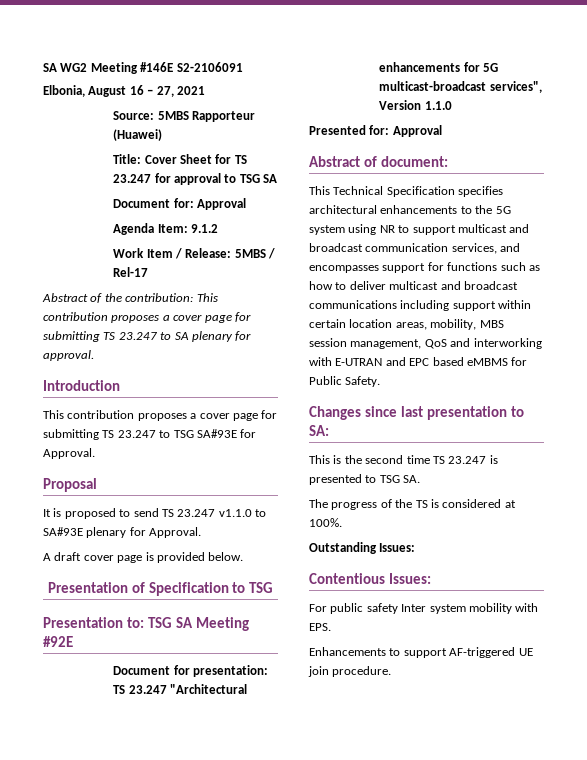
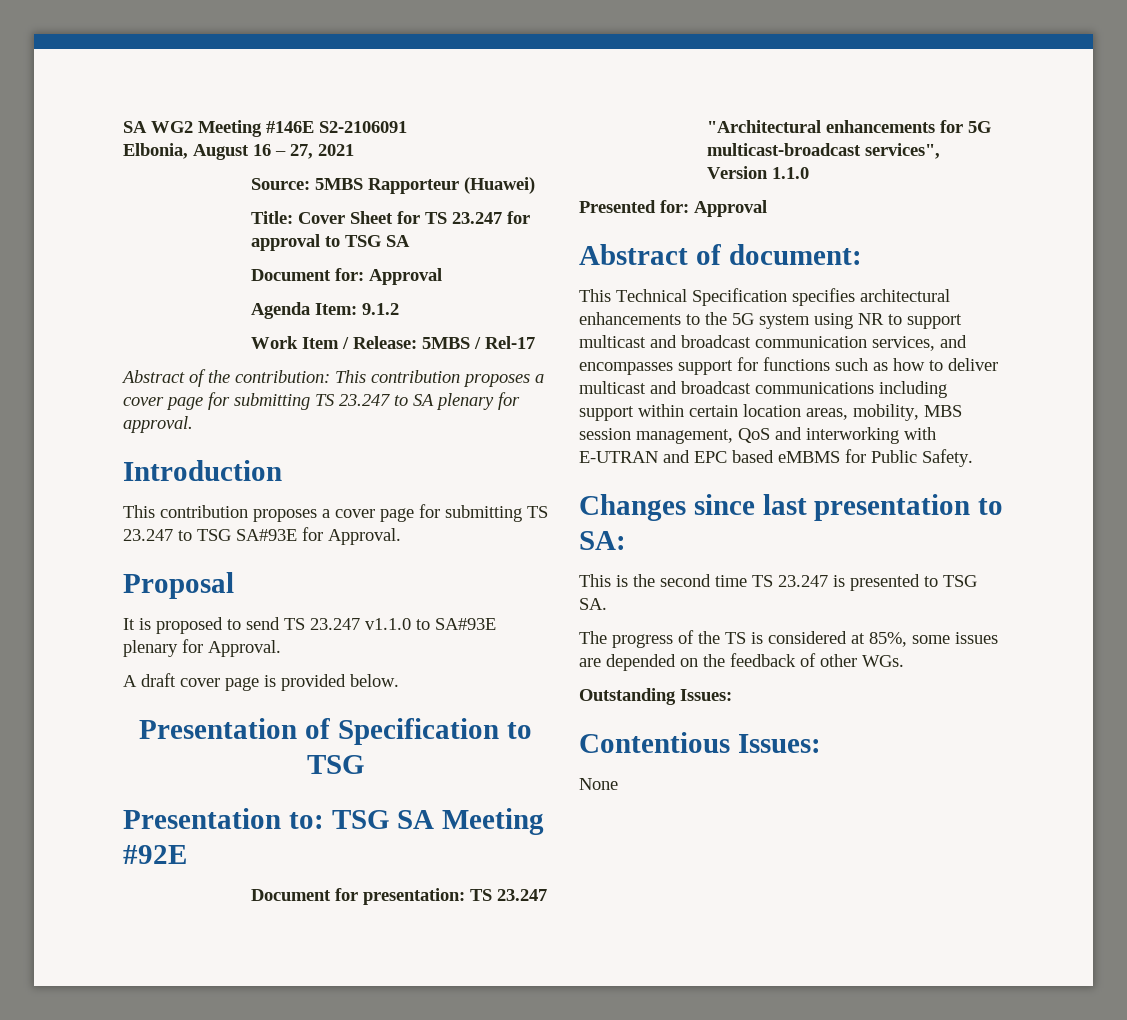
- The progress of the TS is considered at 100%.
+ The progress of the TS is considered at 85%, some issues are depended on the feedback of other WGs.
  Outstanding Issues:
  Contentious Issues:
- For public safety Inter system mobility with EPS.
- Enhancements to support AF-triggered UE join procedure.
+ None

